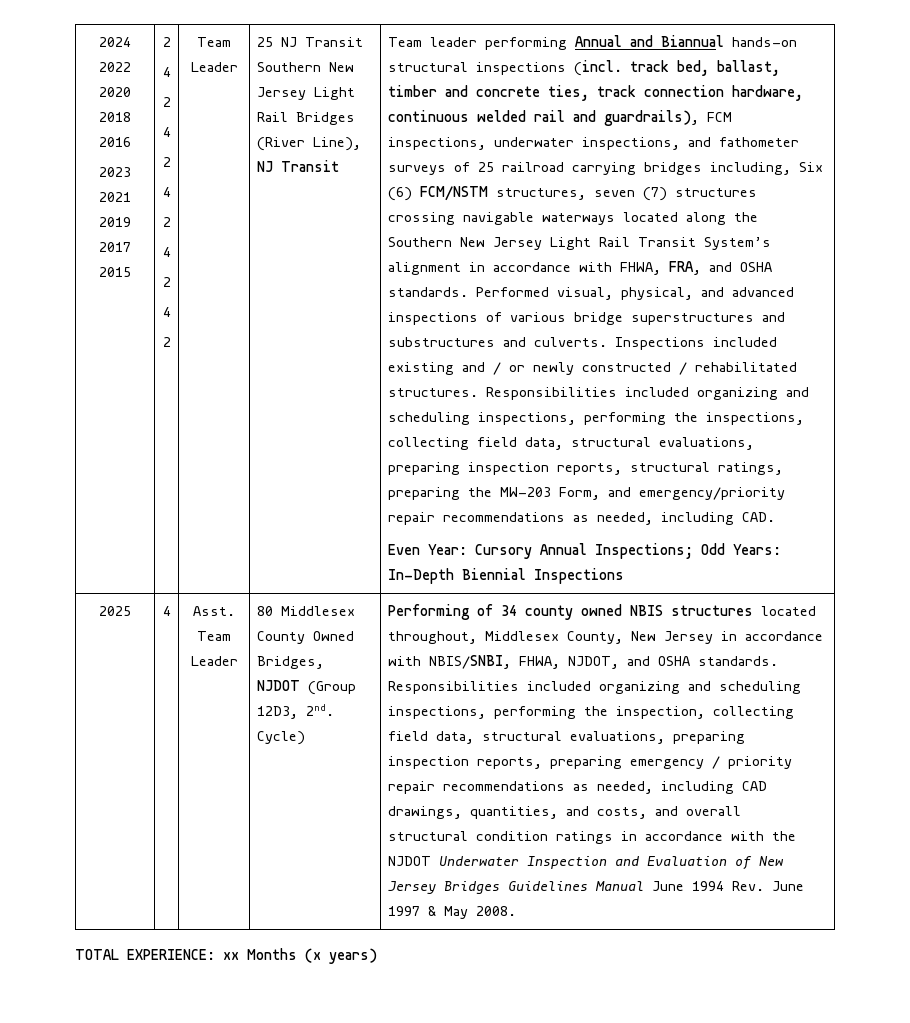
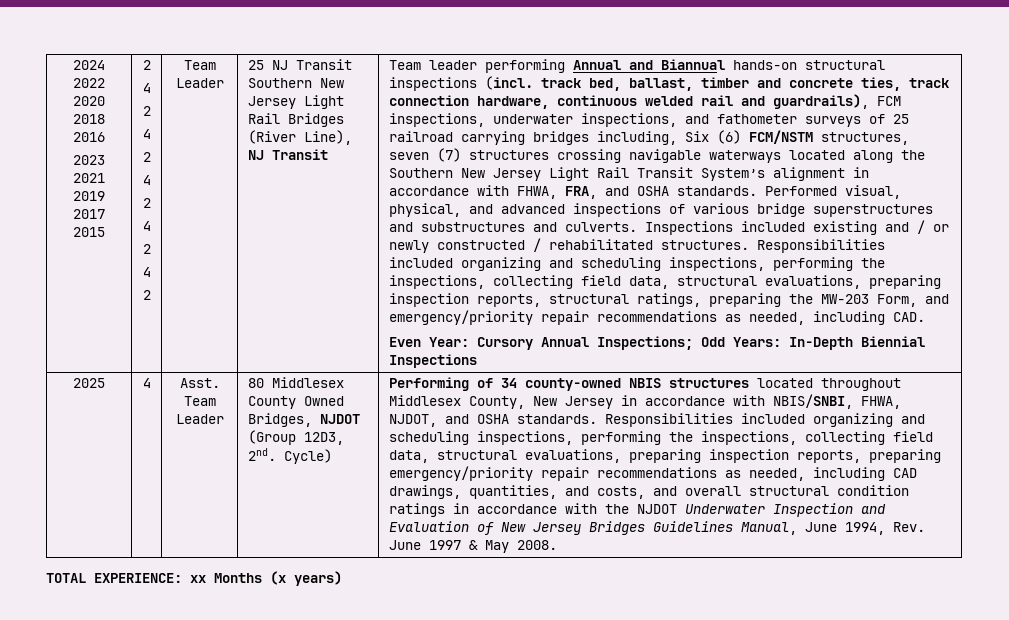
- Performing of 34 county owned NBIS structures located throughout, Middlesex County, New Jersey in accordance with NBIS/SNBI, FHWA, NJDOT, and OSHA standards.
+ Performing of 34 county-owned NBIS structures located throughout Middlesex County, New Jersey in accordance with NBIS/SNBI, FHWA, NJDOT, and OSHA standards.
- Responsibilities included organizing and scheduling inspections, performing the inspection, collecting field data, structural evaluations, preparing inspection reports, preparing emergency / priority repair recommendations as needed, including CAD drawings, quantities, and costs, and overall structural condition ratings in accordance with the NJDOT Underwater Inspection and Evaluation of New Jersey Bridges Guidelines Manual June 1994 Rev. June 1997 & May 2008.
+ Responsibilities included organizing and scheduling inspections, performing the inspections, collecting field data, structural evaluations, preparing inspection reports, preparing emergency/priority repair recommendations as needed, including CAD drawings, quantities, and costs, and overall structural condition ratings in accordance with the NJDOT Underwater Inspection and Evaluation of New Jersey Bridges Guidelines Manual, June 1994, Rev. June 1997 & May 2008.

